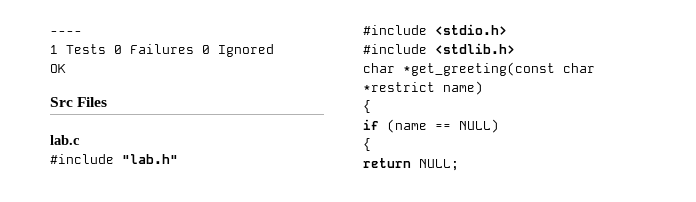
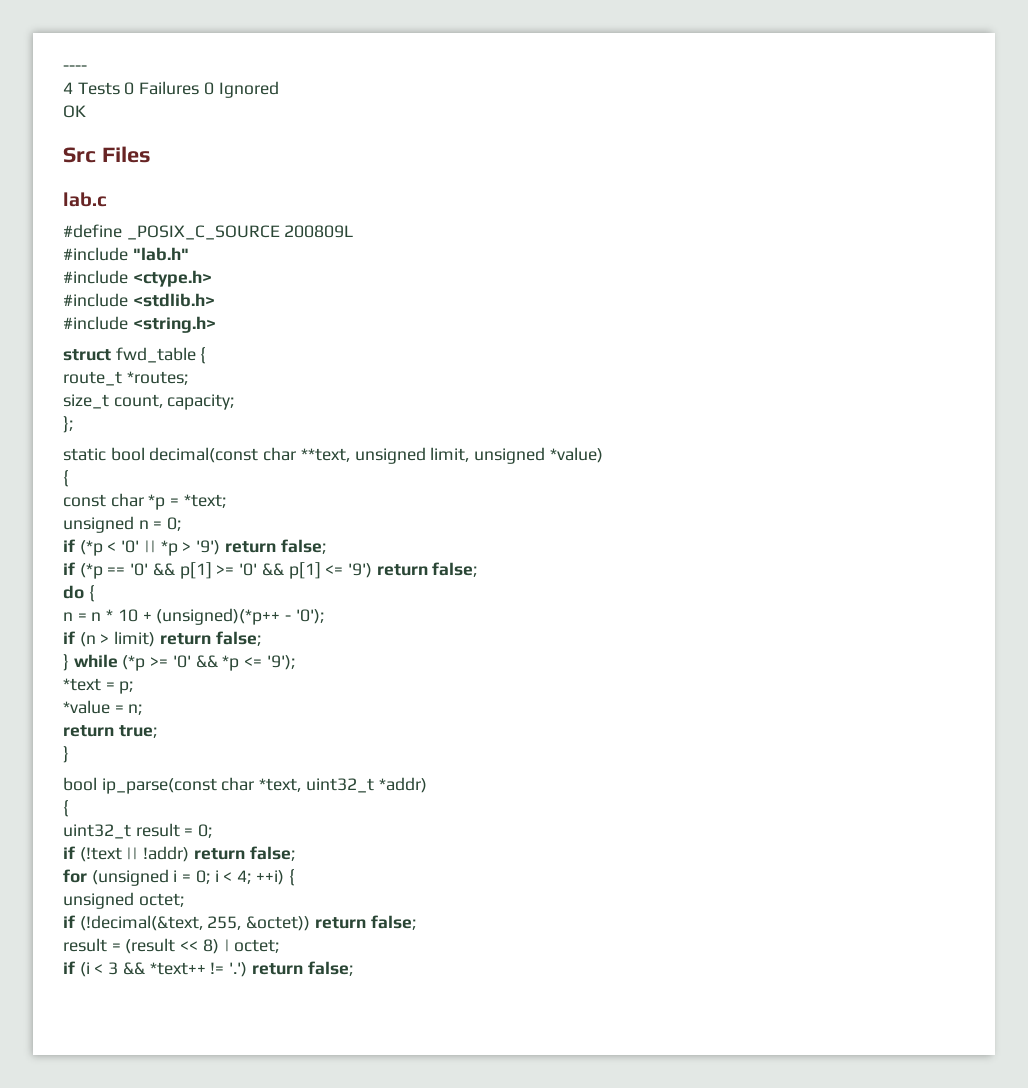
- 1 Tests 0 Failures 0 Ignored
+ 4 Tests 0 Failures 0 Ignored
+ #define _POSIX_C_SOURCE 200809L
- #include <stdio.h>
+ #include <ctype.h>
- char *get_greeting(const char *restrict name)
+ #include <string.h>
+ struct fwd_table {
+ route_t *routes;
+ size_t count, capacity;
+ };
+ static bool decimal(const char **text, unsigned limit, unsigned *value)
  {
- if (name == NULL)
+ const char *p = *text;
+ unsigned n = 0;
+ if (*p < '0' || *p > '9') return false;
+ if (*p == '0' && p[1] >= '0' && p[1] <= '9') return false;
+ do {
+ n = n * 10 + (unsigned)(*p++ - '0');
+ if (n > limit) return false;
+ } while (*p >= '0' && *p <= '9');
+ *text = p;
+ *value = n;
+ return true;
+ }
+ bool ip_parse(const char *text, uint32_t *addr)
  {
- return NULL;
+ uint32_t result = 0;
+ if (!text || !addr) return false;
+ for (unsigned i = 0; i < 4; ++i) {
+ unsigned octet;
+ if (!decimal(&text, 255, &octet)) return false;
+ result = (result << 8) | octet;
+ if (i < 3 && *text++ != '.') return false;

